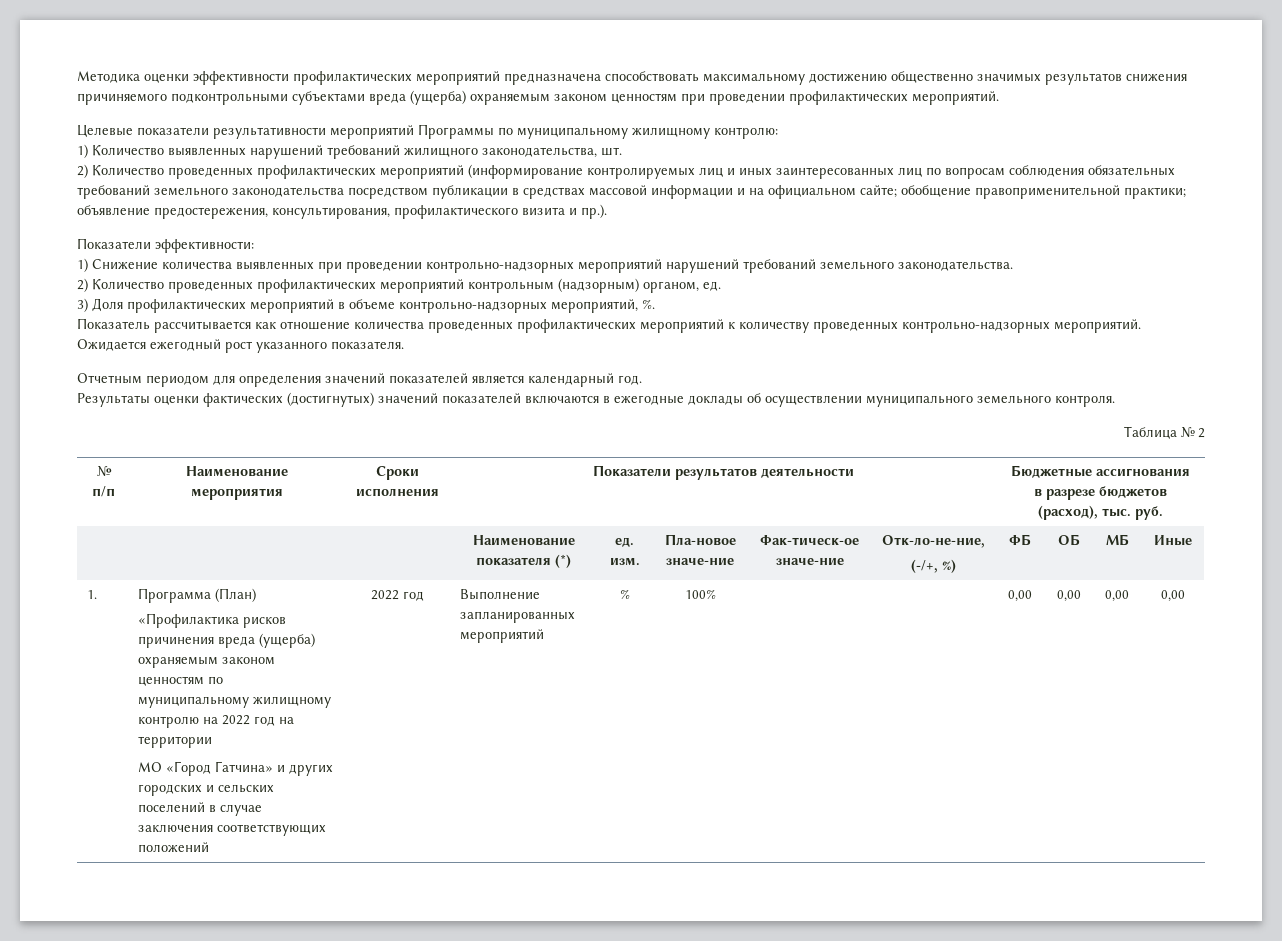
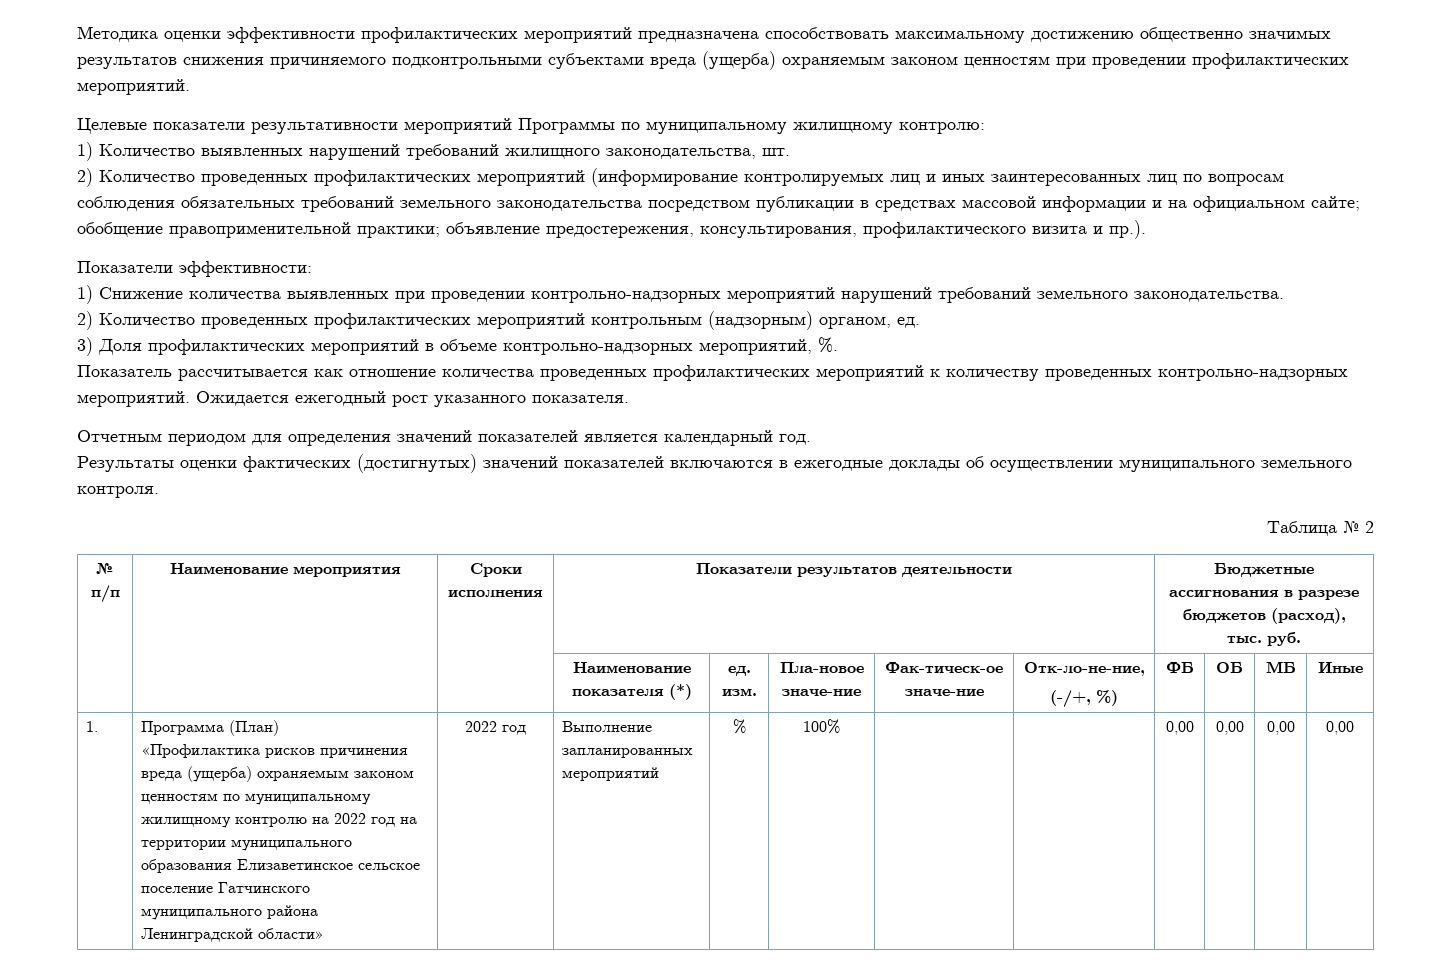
- «Профилактика рисков причинения вреда (ущерба) охраняемым законом ценностям по муниципальному жилищному контролю на 2022 год на территории
- МО «Город Гатчина» и других городских и сельских поселений в случае заключения соответствующих положений
+ «Профилактика рисков причинения вреда (ущерба) охраняемым законом ценностям по муниципальному жилищному контролю на 2022 год на территории муниципального образования Елизаветинское сельское поселение Гатчинского муниципального района Ленинградской области»

